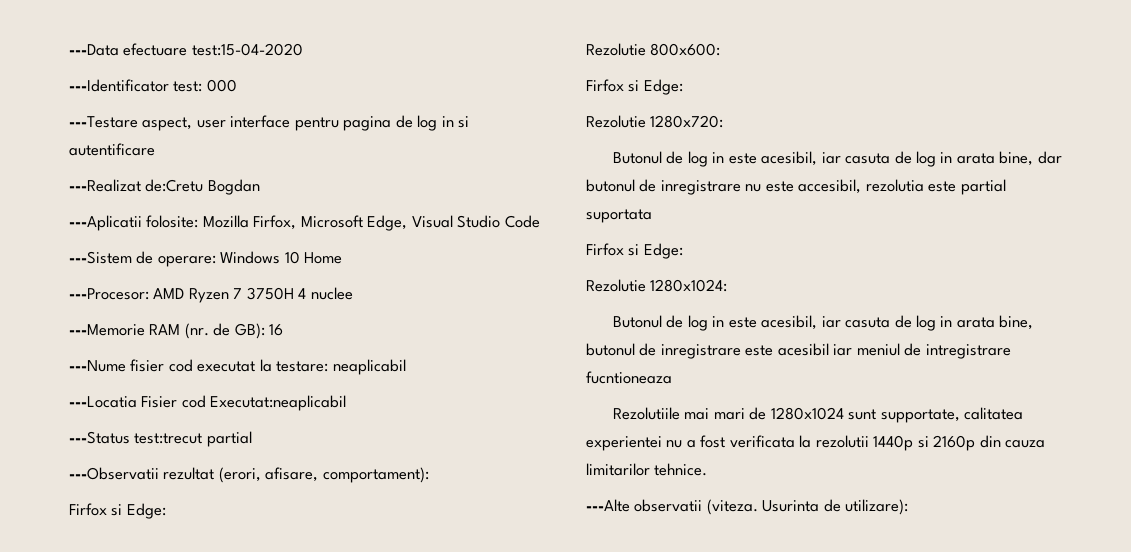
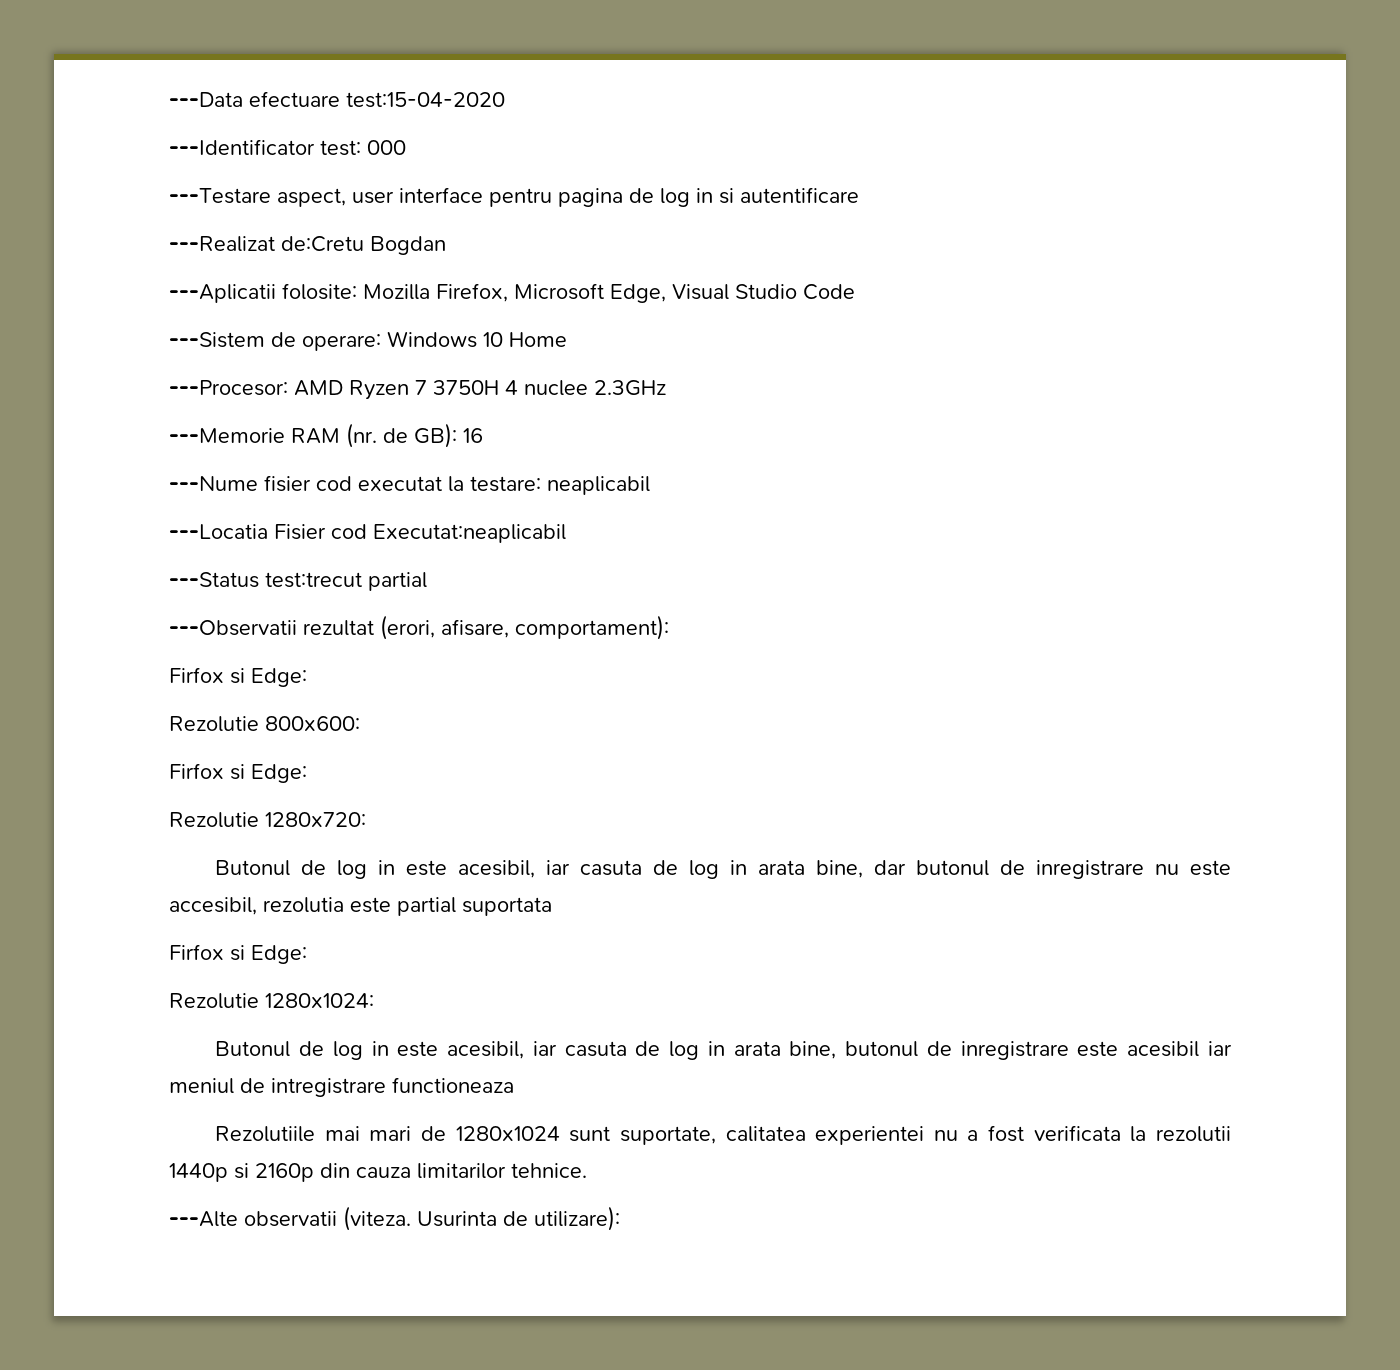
- ---Aplicatii folosite: Mozilla Firfox, Microsoft Edge, Visual Studio Code
+ ---Aplicatii folosite: Mozilla Firefox, Microsoft Edge, Visual Studio Code
- ---Procesor: AMD Ryzen 7 3750H 4 nuclee
+ ---Procesor: AMD Ryzen 7 3750H 4 nuclee 2.3GHz
- Butonul de log in este acesibil, iar casuta de log in arata bine, butonul de inregistrare este acesibil iar meniul de intregistrare fucntioneaza
+ Butonul de log in este acesibil, iar casuta de log in arata bine, butonul de inregistrare este acesibil iar meniul de intregistrare functioneaza
- Rezolutiile mai mari de 1280x1024 sunt supportate, calitatea experientei nu a fost verificata la rezolutii 1440p si 2160p din cauza limitarilor tehnice.
+ Rezolutiile mai mari de 1280x1024 sunt suportate, calitatea experientei nu a fost verificata la rezolutii 1440p si 2160p din cauza limitarilor tehnice.

